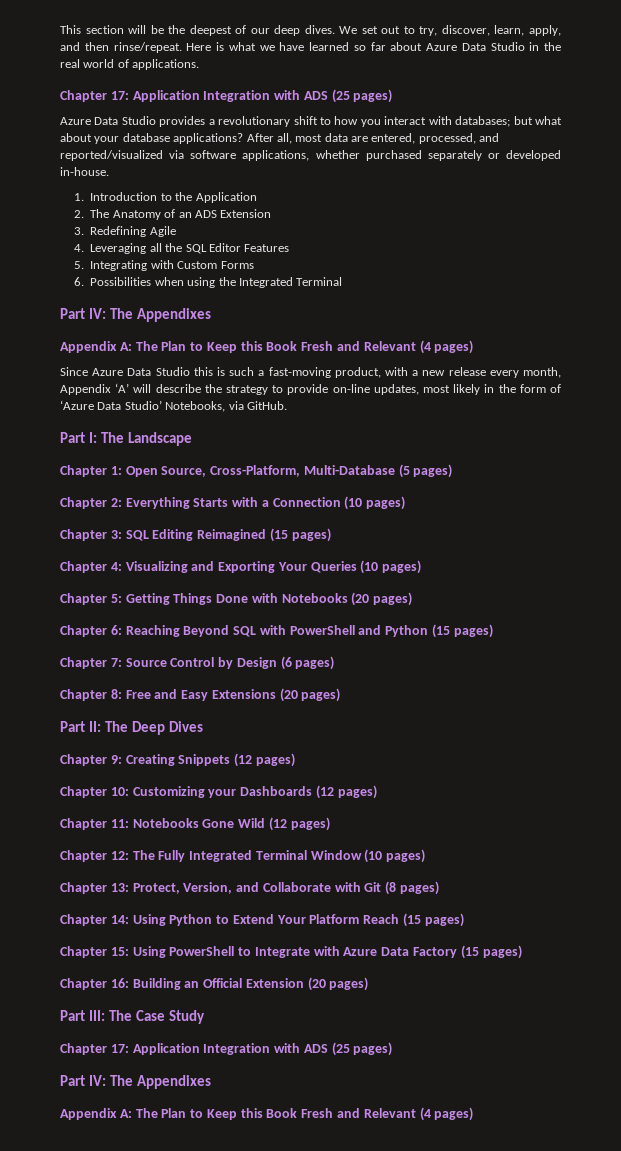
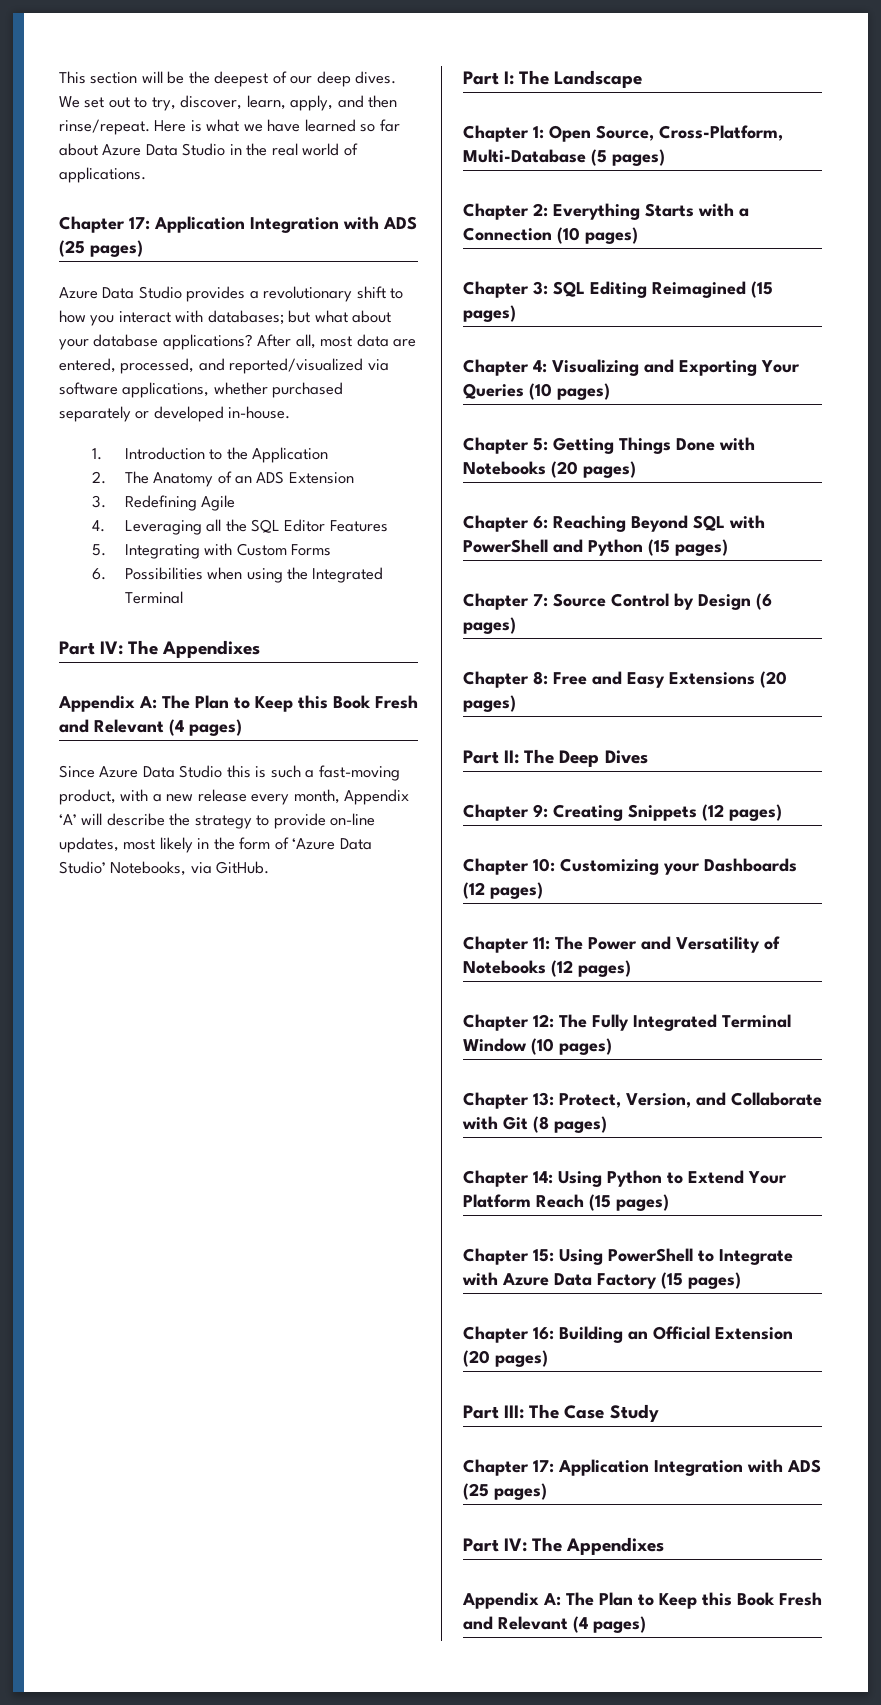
- Chapter 11: Notebooks Gone Wild (12 pages)
+ Chapter 11: The Power and Versatility of Notebooks (12 pages)

